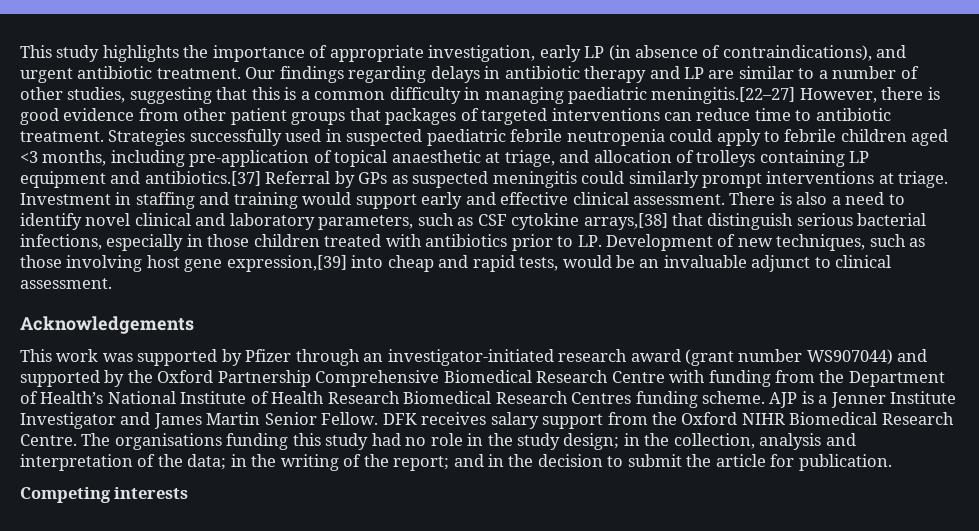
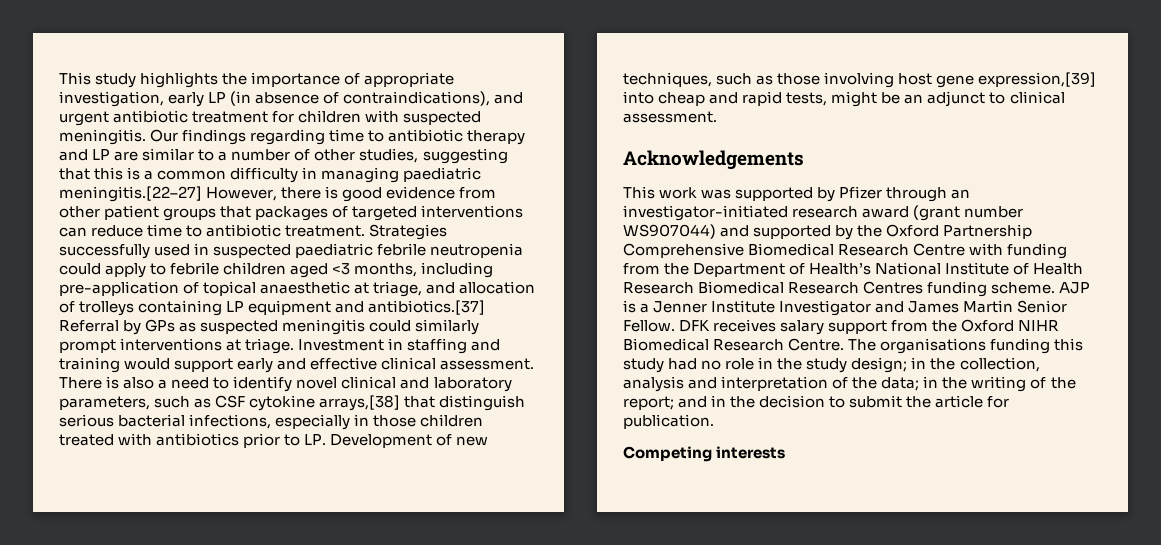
- This study highlights the importance of appropriate investigation, early LP (in absence of contraindications), and urgent antibiotic treatment.
+ This study highlights the importance of appropriate investigation, early LP (in absence of contraindications), and urgent antibiotic treatment for children with suspected meningitis.
- Our findings regarding delays in antibiotic therapy and LP are similar to a number of other studies, suggesting that this is a common difficulty in managing paediatric meningitis.[22–27] However, there is good evidence from other patient groups that packages of targeted interventions can reduce time to antibiotic treatment.
+ Our findings regarding time to antibiotic therapy and LP are similar to a number of other studies, suggesting that this is a common difficulty in managing paediatric meningitis.[22–27] However, there is good evidence from other patient groups that packages of targeted interventions can reduce time to antibiotic treatment.
- There is also a need to identify novel clinical and laboratory parameters, such as CSF cytokine arrays,[38] that distinguish serious bacterial infections, especially in those children treated with antibiotics prior to LP. Development of new techniques, such as those involving host gene expression,[39] into cheap and rapid tests, would be an invaluable adjunct to clinical assessment.
+ There is also a need to identify novel clinical and laboratory parameters, such as CSF cytokine arrays,[38] that distinguish serious bacterial infections, especially in those children treated with antibiotics prior to LP. Development of new techniques, such as those involving host gene expression,[39] into cheap and rapid tests, might be an adjunct to clinical assessment.

